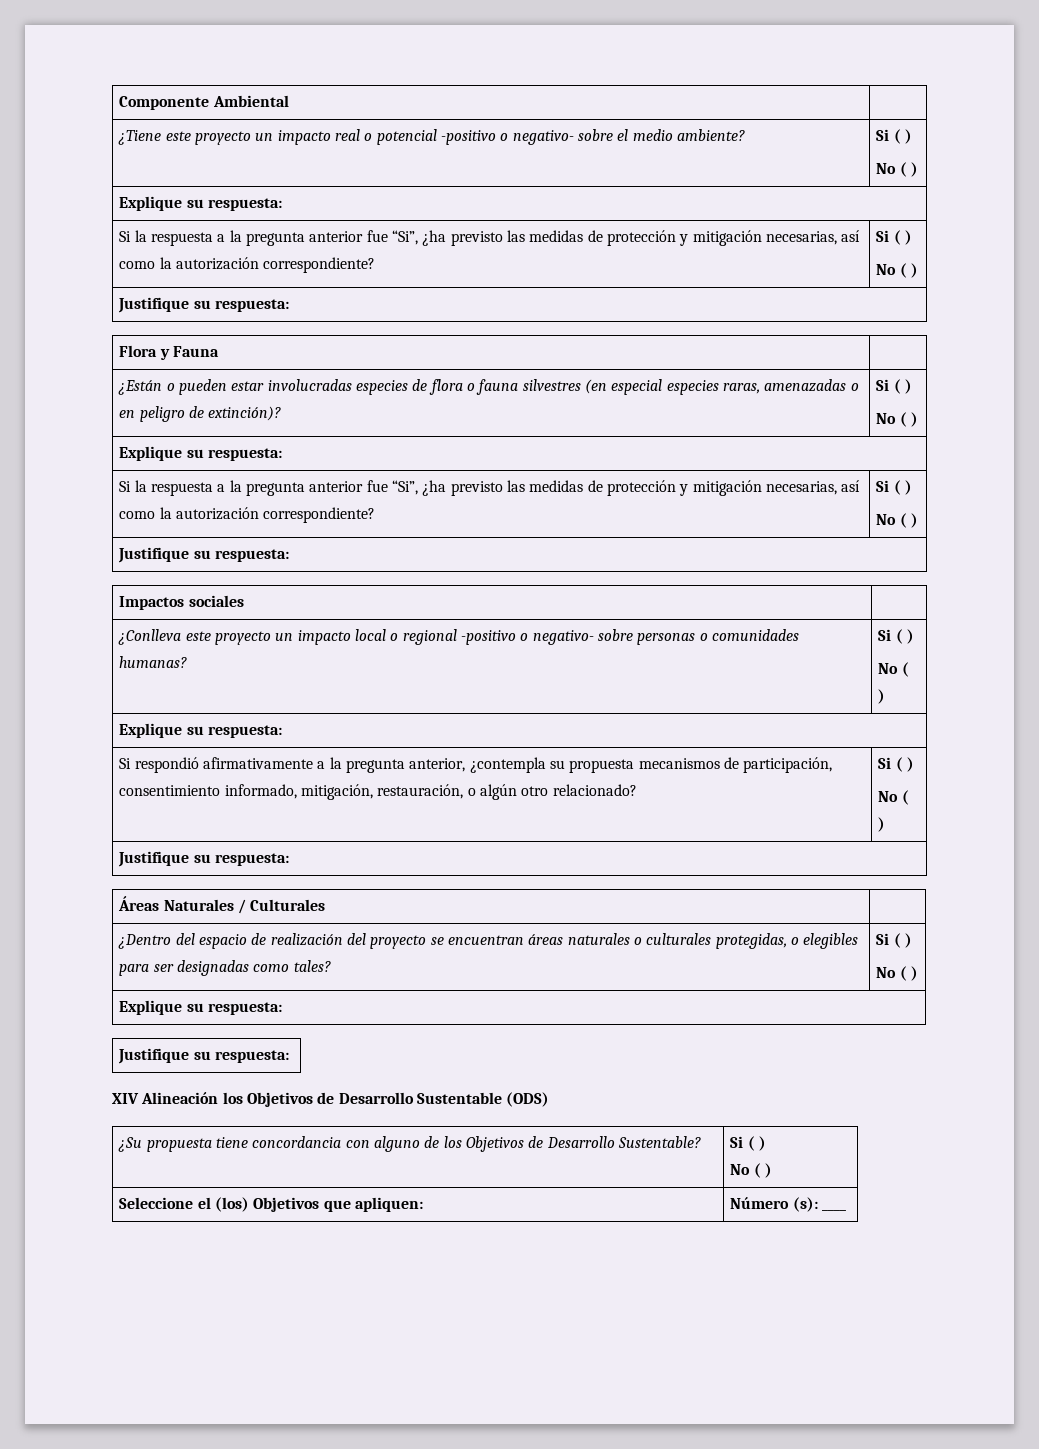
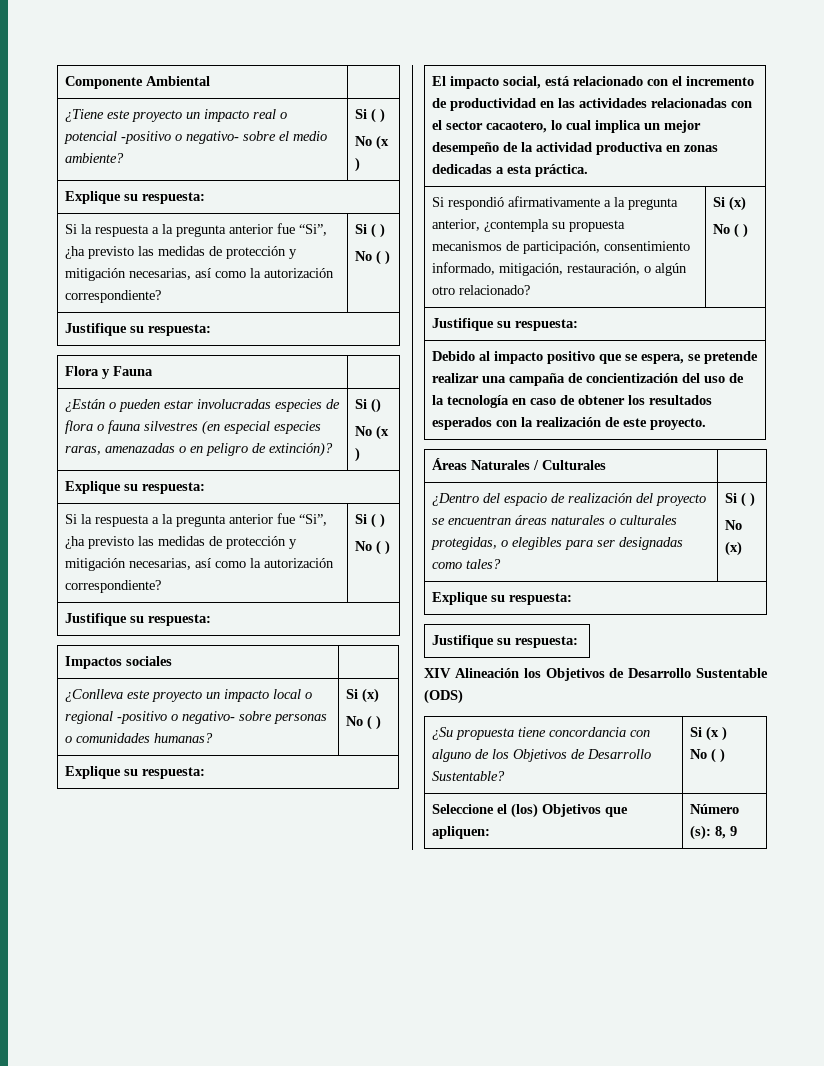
  ¿Tiene este proyecto un impacto real o potencial -positivo o negativo- sobre el medio ambiente? | Si ( )
- No ( )
+ No (x )
- ¿Están o pueden estar involucradas especies de flora o fauna silvestres (en especial especies raras, amenazadas o en peligro de extinción)? | Si ( )
- No ( )
+ ¿Están o pueden estar involucradas especies de flora o fauna silvestres (en especial especies raras, amenazadas o en peligro de extinción)? | Si ()
+ No (x )
- ¿Conlleva este proyecto un impacto local o regional -positivo o negativo- sobre personas o comunidades humanas? | Si ( )
+ ¿Conlleva este proyecto un impacto local o regional -positivo o negativo- sobre personas o comunidades humanas? | Si (x)
  No ( )
  Explique su respuesta:
+ El impacto social, está relacionado con el incremento de productividad en las actividades relacionadas con el sector cacaotero, lo cual implica un mejor desempeño de la actividad productiva en zonas dedicadas a esta práctica.
- Si respondió afirmativamente a la pregunta anterior, ¿contempla su propuesta mecanismos de participación, consentimiento informado, mitigación, restauración, o algún otro relacionado? | Si ( )
+ Si respondió afirmativamente a la pregunta anterior, ¿contempla su propuesta mecanismos de participación, consentimiento informado, mitigación, restauración, o algún otro relacionado? | Si (x)
  No ( )
  Justifique su respuesta:
+ Debido al impacto positivo que se espera, se pretende realizar una campaña de concientización del uso de la tecnología en caso de obtener los resultados esperados con la realización de este proyecto.
  ¿Dentro del espacio de realización del proyecto se encuentran áreas naturales o culturales protegidas, o elegibles para ser designadas como tales? | Si ( )
- No ( )
+ No (x)
- ¿Su propuesta tiene concordancia con alguno de los Objetivos de Desarrollo Sustentable? | Si ( )
+ ¿Su propuesta tiene concordancia con alguno de los Objetivos de Desarrollo Sustentable? | Si (x )
- Seleccione el (los) Objetivos que apliquen: | Número (s): ____
+ Seleccione el (los) Objetivos que apliquen: | Número (s): 8, 9

